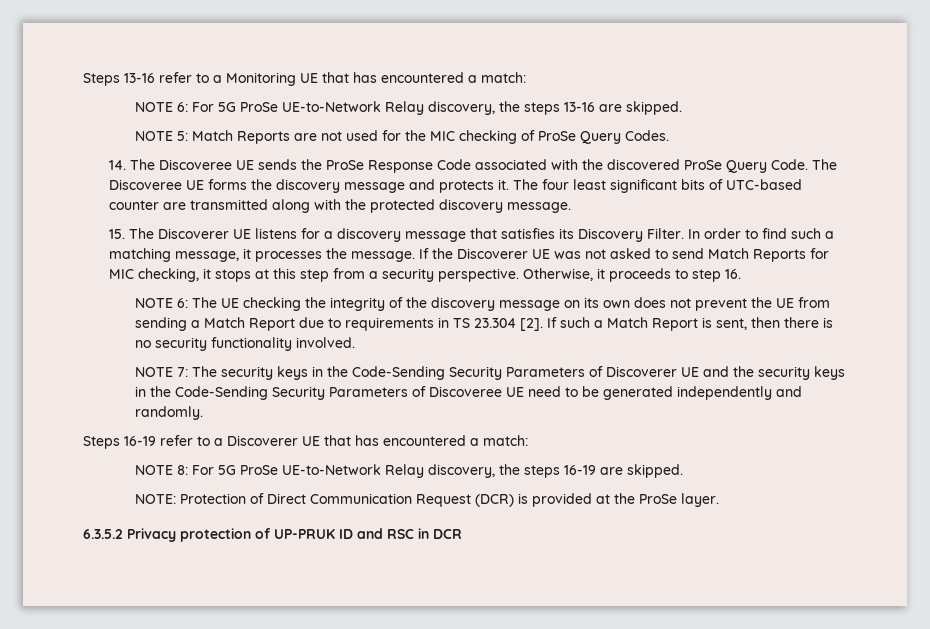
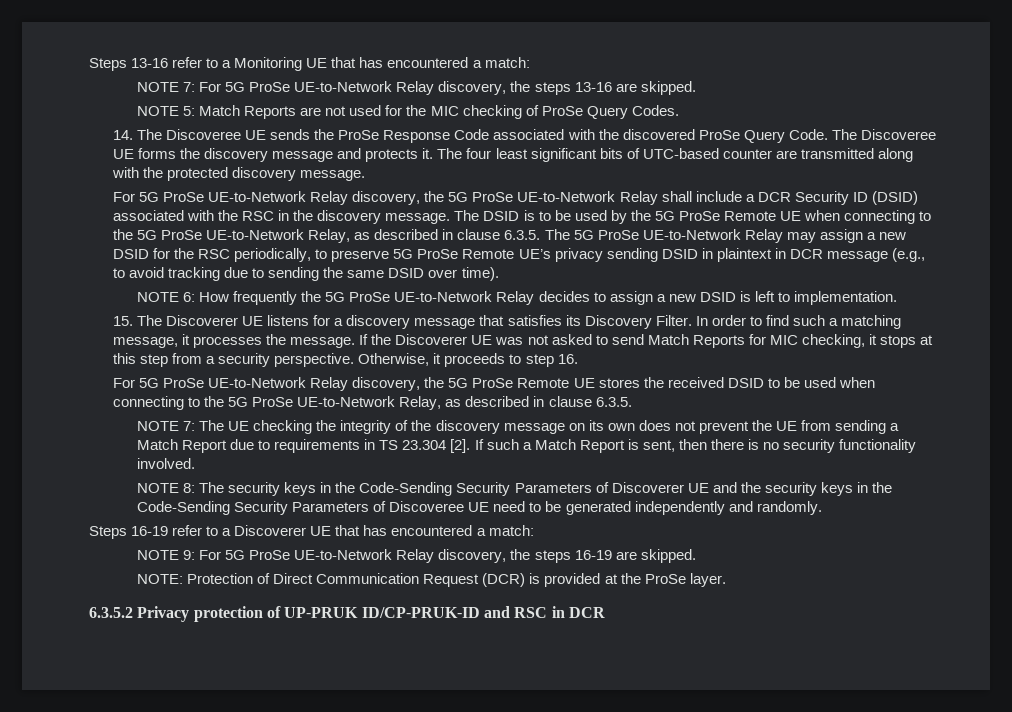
- NOTE 6: For 5G ProSe UE-to-Network Relay discovery, the steps 13-16 are skipped.
+ NOTE 7: For 5G ProSe UE-to-Network Relay discovery, the steps 13-16 are skipped.
+ For 5G ProSe UE-to-Network Relay discovery, the 5G ProSe UE-to-Network Relay shall include a DCR Security ID (DSID) associated with the RSC in the discovery message. The DSID is to be used by the 5G ProSe Remote UE when connecting to the 5G ProSe UE-to-Network Relay, as described in clause 6.3.5. The 5G ProSe UE-to-Network Relay may assign a new DSID for the RSC periodically, to preserve 5G ProSe Remote UE’s privacy sending DSID in plaintext in DCR message (e.g., to avoid tracking due to sending the same DSID over time).
+ NOTE 6: How frequently the 5G ProSe UE-to-Network Relay decides to assign a new DSID is left to implementation.
- NOTE 6: The UE checking the integrity of the discovery message on its own does not prevent the UE from sending a Match Report due to requirements in TS 23.304 [2].
+ For 5G ProSe UE-to-Network Relay discovery, the 5G ProSe Remote UE stores the received DSID to be used when connecting to the 5G ProSe UE-to-Network Relay, as described in clause 6.3.5.
+ NOTE 7: The UE checking the integrity of the discovery message on its own does not prevent the UE from sending a Match Report due to requirements in TS 23.304 [2].
- NOTE 7: The security keys in the Code-Sending Security Parameters of Discoverer UE and the security keys in the Code-Sending Security Parameters of Discoveree UE need to be generated independently and randomly.
+ NOTE 8: The security keys in the Code-Sending Security Parameters of Discoverer UE and the security keys in the Code-Sending Security Parameters of Discoveree UE need to be generated independently and randomly.
- NOTE 8: For 5G ProSe UE-to-Network Relay discovery, the steps 16-19 are skipped.
+ NOTE 9: For 5G ProSe UE-to-Network Relay discovery, the steps 16-19 are skipped.
- 6.3.5.2 Privacy protection of UP-PRUK ID and RSC in DCR
+ 6.3.5.2 Privacy protection of UP-PRUK ID/CP-PRUK-ID and RSC in DCR

